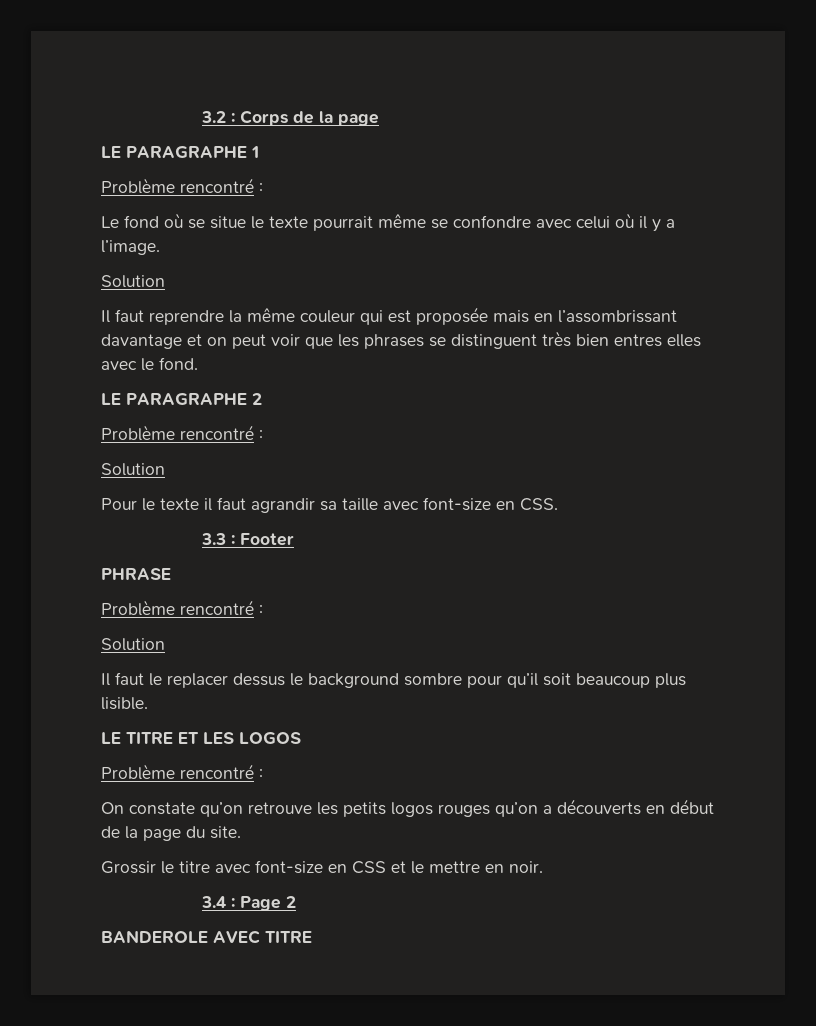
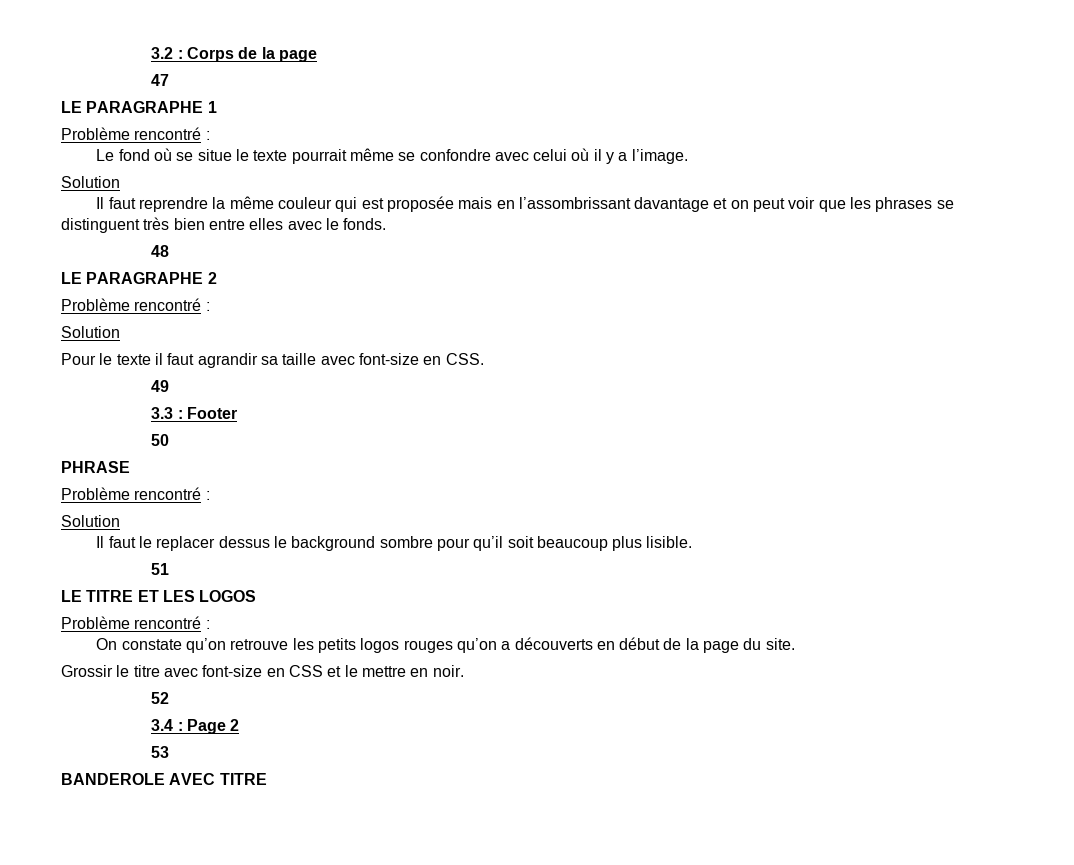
+ 47
- Il faut reprendre la même couleur qui est proposée mais en l’assombrissant davantage et on peut voir que les phrases se distinguent très bien entres elles avec le fond.
+ Il faut reprendre la même couleur qui est proposée mais en l’assombrissant davantage et on peut voir que les phrases se distinguent très bien entre elles avec le fonds.
+ 48
+ 49
+ 50
+ 51
+ 52
+ 53

